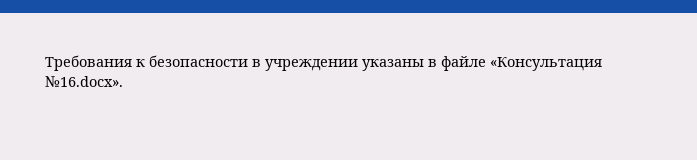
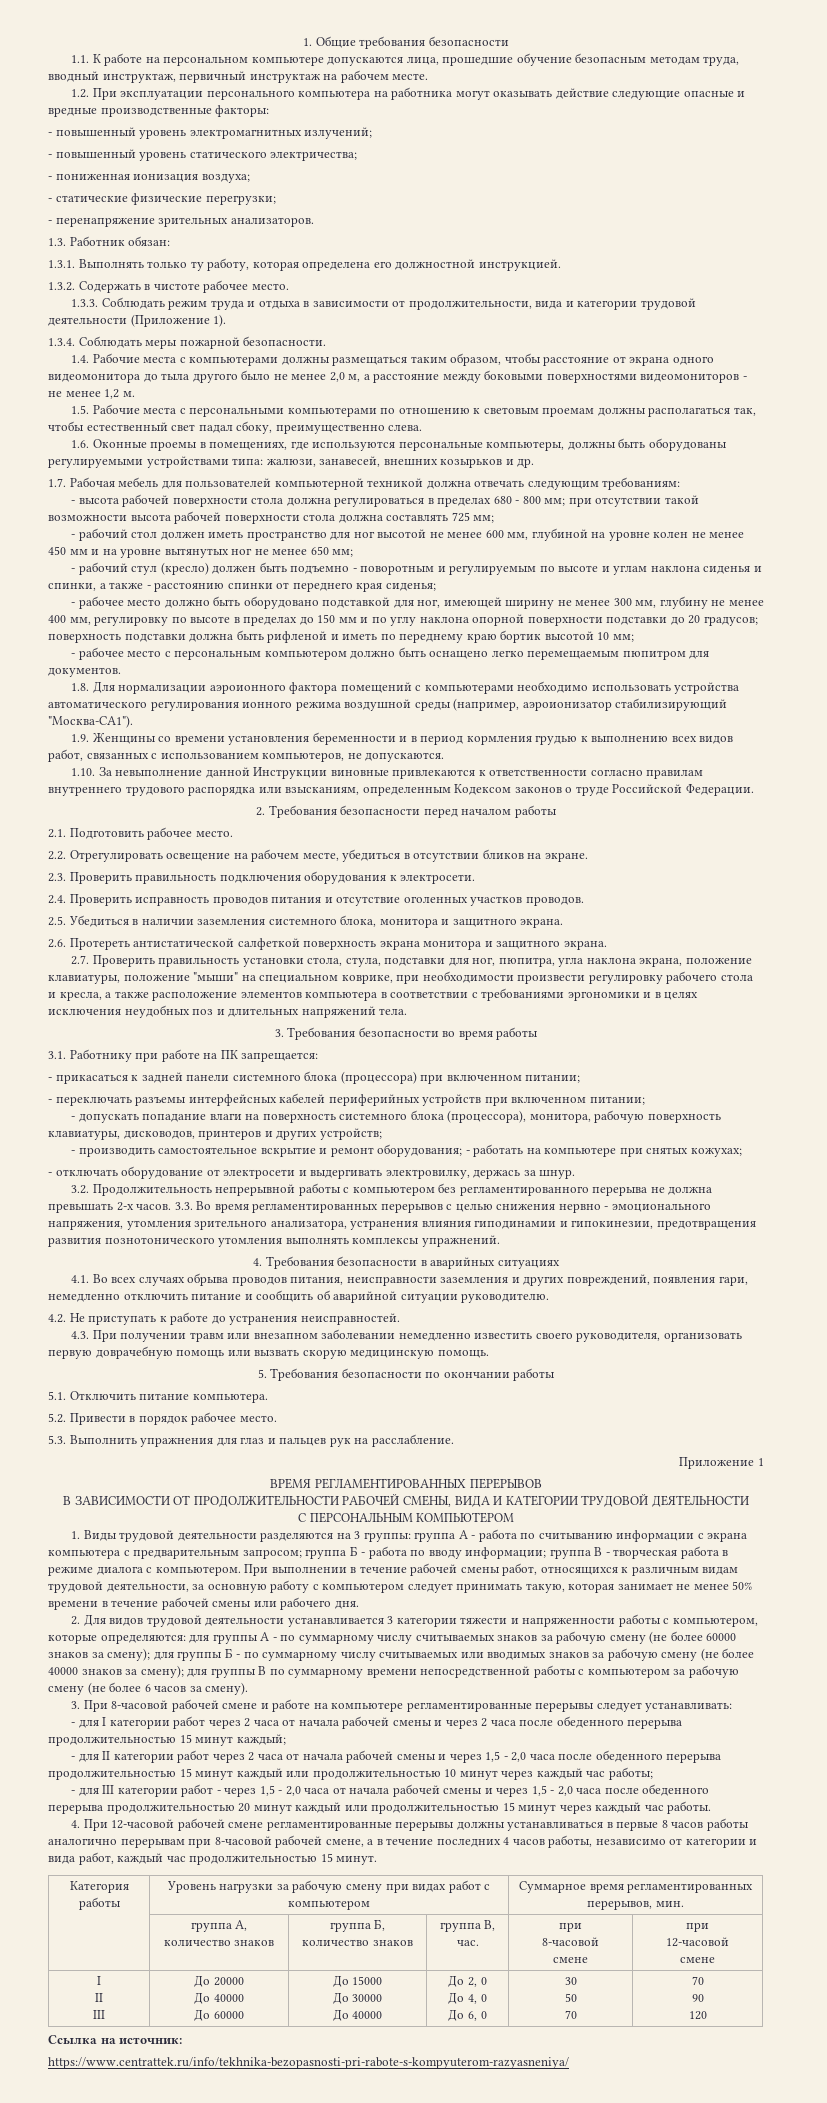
- Требования к безопасности в учреждении указаны в файле «Консультация №16.docx».
+ 1. Общие требования безопасности
+ 1.1. К работе на персональном компьютере допускаются лица, прошедшие обучение безопасным методам труда, вводный инструктаж, первичный инструктаж на рабочем месте.
+ 1.2. При эксплуатации персонального компьютера на работника могут оказывать действие следующие опасные и вредные производственные факторы:
+ - повышенный уровень электромагнитных излучений;
+ - повышенный уровень статического электричества;
+ - пониженная ионизация воздуха;
+ - статические физические перегрузки;
+ - перенапряжение зрительных анализаторов.
+ 1.3. Работник обязан:
+ 1.3.1. Выполнять только ту работу, которая определена его должностной инструкцией.
+ 1.3.2. Содержать в чистоте рабочее место.
+ 1.3.3. Соблюдать режим труда и отдыха в зависимости от продолжительности, вида и категории трудовой деятельности (Приложение 1).
+ 1.3.4. Соблюдать меры пожарной безопасности.
+ 1.4. Рабочие места с компьютерами должны размещаться таким образом, чтобы расстояние от экрана одного видеомонитора до тыла другого было не менее 2,0 м, а расстояние между боковыми поверхностями видеомониторов - не менее 1,2 м.
+ 1.5. Рабочие места с персональными компьютерами по отношению к световым проемам должны располагаться так, чтобы естественный свет падал сбоку, преимущественно слева.
+ 1.6. Оконные проемы в помещениях, где используются персональные компьютеры, должны быть оборудованы регулируемыми устройствами типа: жалюзи, занавесей, внешних козырьков и др.
+ 1.7. Рабочая мебель для пользователей компьютерной техникой должна отвечать следующим требованиям:
+ - высота рабочей поверхности стола должна регулироваться в пределах 680 - 800 мм; при отсутствии такой возможности высота рабочей поверхности стола должна составлять 725 мм;
+ - рабочий стол должен иметь пространство для ног высотой не менее 600 мм, глубиной на уровне колен не менее 450 мм и на уровне вытянутых ног не менее 650 мм;
+ - рабочий стул (кресло) должен быть подъемно - поворотным и регулируемым по высоте и углам наклона сиденья и спинки, а также - расстоянию спинки от переднего края сиденья;
+ - рабочее место должно быть оборудовано подставкой для ног, имеющей ширину не менее 300 мм, глубину не менее 400 мм, регулировку по высоте в пределах до 150 мм и по углу наклона опорной поверхности подставки до 20 градусов; поверхность подставки должна быть рифленой и иметь по переднему краю бортик высотой 10 мм;
+ - рабочее место с персональным компьютером должно быть оснащено легко перемещаемым пюпитром для документов.
+ 1.8. Для нормализации аэроионного фактора помещений с компьютерами необходимо использовать устройства автоматического регулирования ионного режима воздушной среды (например, аэроионизатор стабилизирующий "Москва-СА1").
+ 1.9. Женщины со времени установления беременности и в период кормления грудью к выполнению всех видов работ, связанных с использованием компьютеров, не допускаются.
+ 1.10. За невыполнение данной Инструкции виновные привлекаются к ответственности согласно правилам внутреннего трудового распорядка или взысканиям, определенным Кодексом законов о труде Российской Федерации.
+ 2. Требования безопасности перед началом работы
+ 2.1. Подготовить рабочее место.
+ 2.2. Отрегулировать освещение на рабочем месте, убедиться в отсутствии бликов на экране.
+ 2.3. Проверить правильность подключения оборудования к электросети.
+ 2.4. Проверить исправность проводов питания и отсутствие оголенных участков проводов.
+ 2.5. Убедиться в наличии заземления системного блока, монитора и защитного экрана.
+ 2.6. Протереть антистатической салфеткой поверхность экрана монитора и защитного экрана.
+ 2.7. Проверить правильность установки стола, стула, подставки для ног, пюпитра, угла наклона экрана, положение клавиатуры, положение "мыши" на специальном коврике, при необходимости произвести регулировку рабочего стола и кресла, а также расположение элементов компьютера в соответствии с требованиями эргономики и в целях исключения неудобных поз и длительных напряжений тела.
+ 3. Требования безопасности во время работы
+ 3.1. Работнику при работе на ПК запрещается:
+ - прикасаться к задней панели системного блока (процессора) при включенном питании;
+ - переключать разъемы интерфейсных кабелей периферийных устройств при включенном питании;
+ - допускать попадание влаги на поверхность системного блока (процессора), монитора, рабочую поверхность клавиатуры, дисководов, принтеров и других устройств;
+ - производить самостоятельное вскрытие и ремонт оборудования; - работать на компьютере при снятых кожухах;
+ - отключать оборудование от электросети и выдергивать электровилку, держась за шнур.
+ 3.2. Продолжительность непрерывной работы с компьютером без регламентированного перерыва не должна превышать 2-х часов. 3.3. Во время регламентированных перерывов с целью снижения нервно - эмоционального напряжения, утомления зрительного анализатора, устранения влияния гиподинамии и гипокинезии, предотвращения развития познотонического утомления выполнять комплексы упражнений.
+ 4. Требования безопасности в аварийных ситуациях
+ 4.1. Во всех случаях обрыва проводов питания, неисправности заземления и других повреждений, появления гари, немедленно отключить питание и сообщить об аварийной ситуации руководителю.
+ 4.2. Не приступать к работе до устранения неисправностей.
+ 4.3. При получении травм или внезапном заболевании немедленно известить своего руководителя, организовать первую доврачебную помощь или вызвать скорую медицинскую помощь.
+ 5. Требования безопасности по окончании работы
+ 5.1. Отключить питание компьютера.
+ 5.2. Привести в порядок рабочее место.
+ 5.3. Выполнить упражнения для глаз и пальцев рук на расслабление.
+ Приложение 1
+ ВРЕМЯ РЕГЛАМЕНТИРОВАННЫХ ПЕРЕРЫВОВ
+ В ЗАВИСИМОСТИ ОТ ПРОДОЛЖИТЕЛЬНОСТИ РАБОЧЕЙ СМЕНЫ, ВИДА И КАТЕГОРИИ ТРУДОВОЙ ДЕЯТЕЛЬНОСТИ
+ С ПЕРСОНАЛЬНЫМ КОМПЬЮТЕРОМ
+ 1. Виды трудовой деятельности разделяются на 3 группы: группа А - работа по считыванию информации с экрана компьютера с предварительным запросом; группа Б - работа по вводу информации; группа В - творческая работа в режиме диалога с компьютером. При выполнении в течение рабочей смены работ, относящихся к различным видам трудовой деятельности, за основную работу с компьютером следует принимать такую, которая занимает не менее 50% времени в течение рабочей смены или рабочего дня.
+ 2. Для видов трудовой деятельности устанавливается 3 категории тяжести и напряженности работы с компьютером, которые определяются: для группы А - по суммарному числу считываемых знаков за рабочую смену (не более 60000 знаков за смену); для группы Б - по суммарному числу считываемых или вводимых знаков за рабочую смену (не более 40000 знаков за смену); для группы В по суммарному времени непосредственной работы с компьютером за рабочую смену (не более 6 часов за смену).
+ 3. При 8-часовой рабочей смене и работе на компьютере регламентированные перерывы следует устанавливать:
+ - для I категории работ через 2 часа от начала рабочей смены и через 2 часа после обеденного перерыва продолжительностью 15 минут каждый;
+ - для II категории работ через 2 часа от начала рабочей смены и через 1,5 - 2,0 часа после обеденного перерыва продолжительностью 15 минут каждый или продолжительностью 10 минут через каждый час работы;
+ - для III категории работ - через 1,5 - 2,0 часа от начала рабочей смены и через 1,5 - 2,0 часа после обеденного перерыва продолжительностью 20 минут каждый или продолжительностью 15 минут через каждый час работы.
+ 4. При 12-часовой рабочей смене регламентированные перерывы должны устанавливаться в первые 8 часов работы аналогично перерывам при 8-часовой рабочей смене, а в течение последних 4 часов работы, независимо от категории и вида работ, каждый час продолжительностью 15 минут.
+ Категория работы | Уровень нагрузки за рабочую смену при видах работ с компьютером | Суммарное время регламентированных перерывов, мин.
+ | группа А, количество знаков | группа Б, количество знаков | группа В, час. | при
+ 8-часовой
+ смене | при
+ 12-часовой
+ смене
+ I
+ II
+ III | До 20000
+ До 40000
+ До 60000 | До 15000
+ До 30000
+ До 40000 | До 2, 0
+ До 4, 0
+ До 6, 0 | 30
+ 50
+ 70 | 70
+ 90
+ 120
+ Ссылка на источник:
+ https://www.centrattek.ru/info/tekhnika-bezopasnosti-pri-rabote-s-kompyuterom-razyasneniya/

